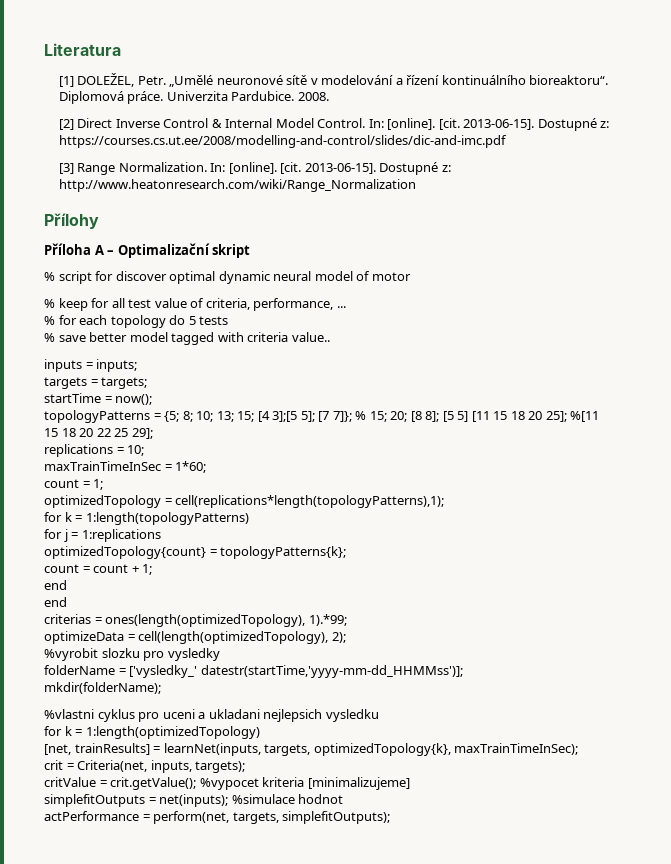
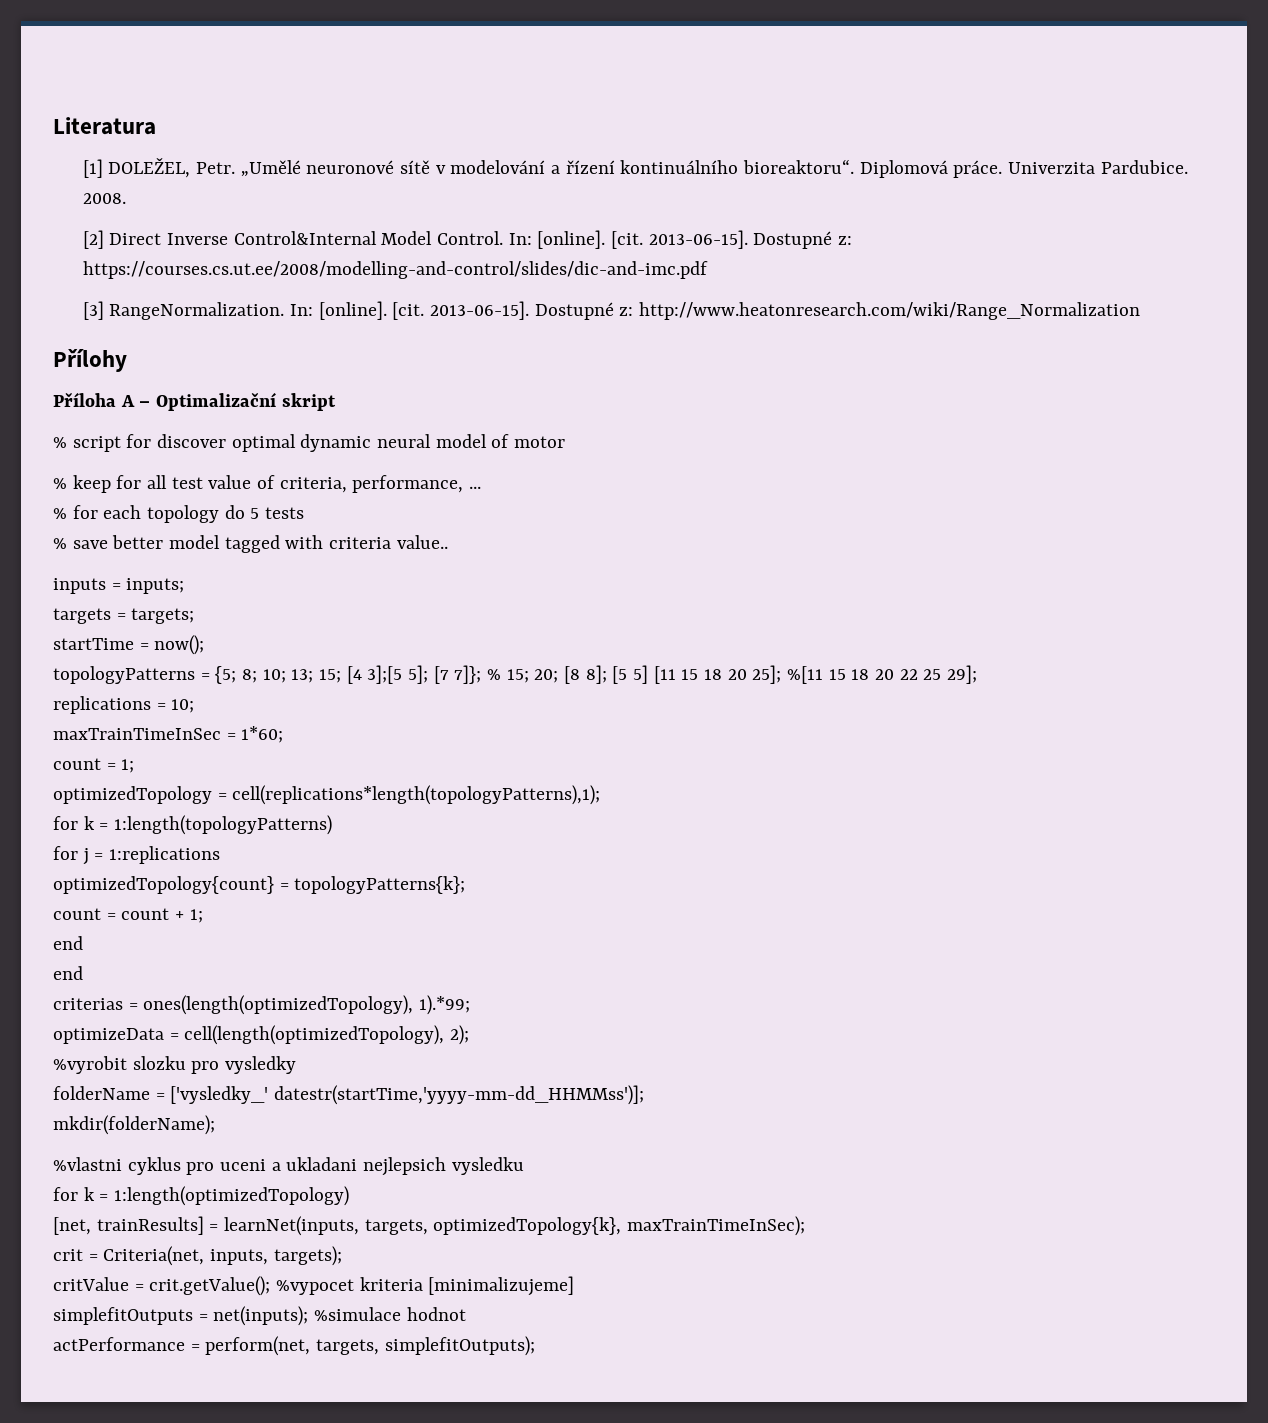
- [2] Direct Inverse Control & Internal Model Control.
+ [2] Direct Inverse Control&Internal Model Control.
- [3] Range Normalization.
+ [3] RangeNormalization.

